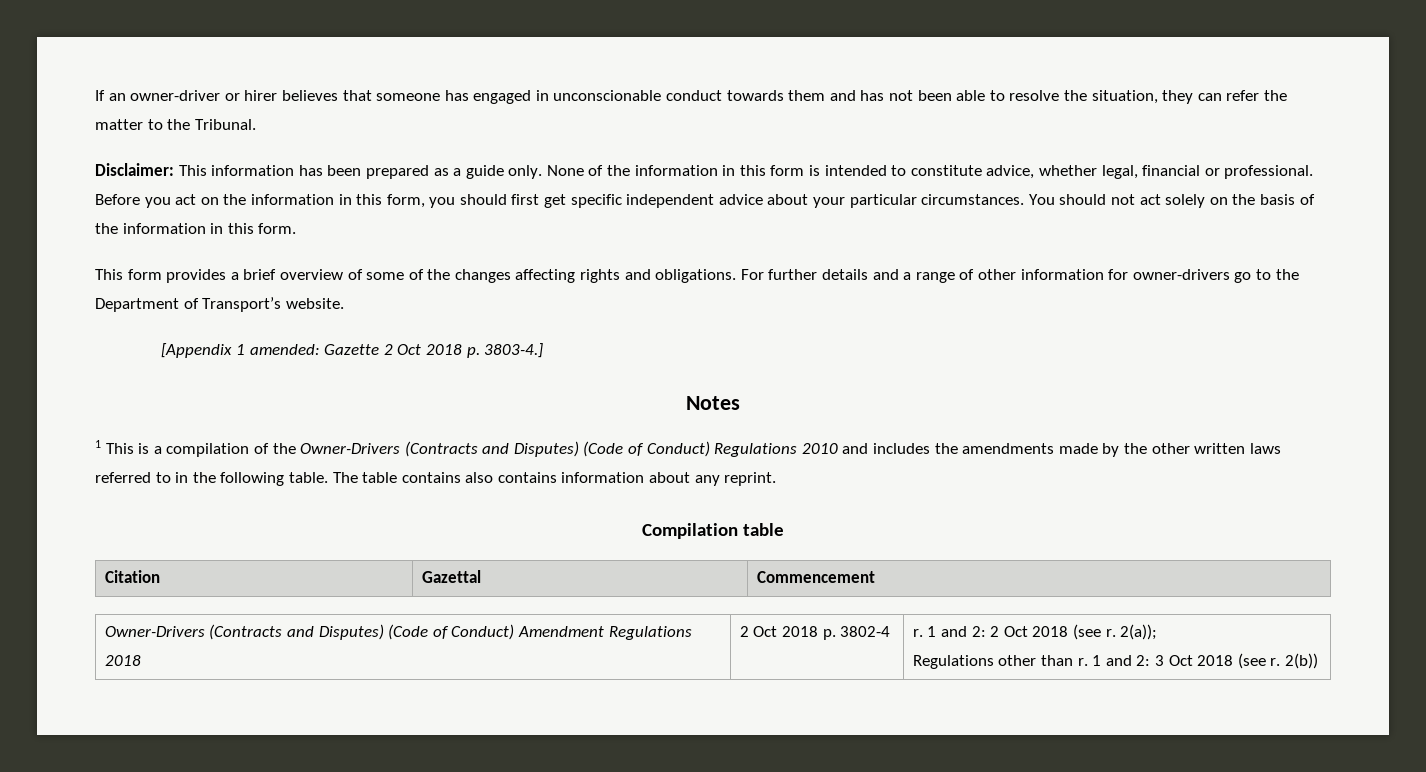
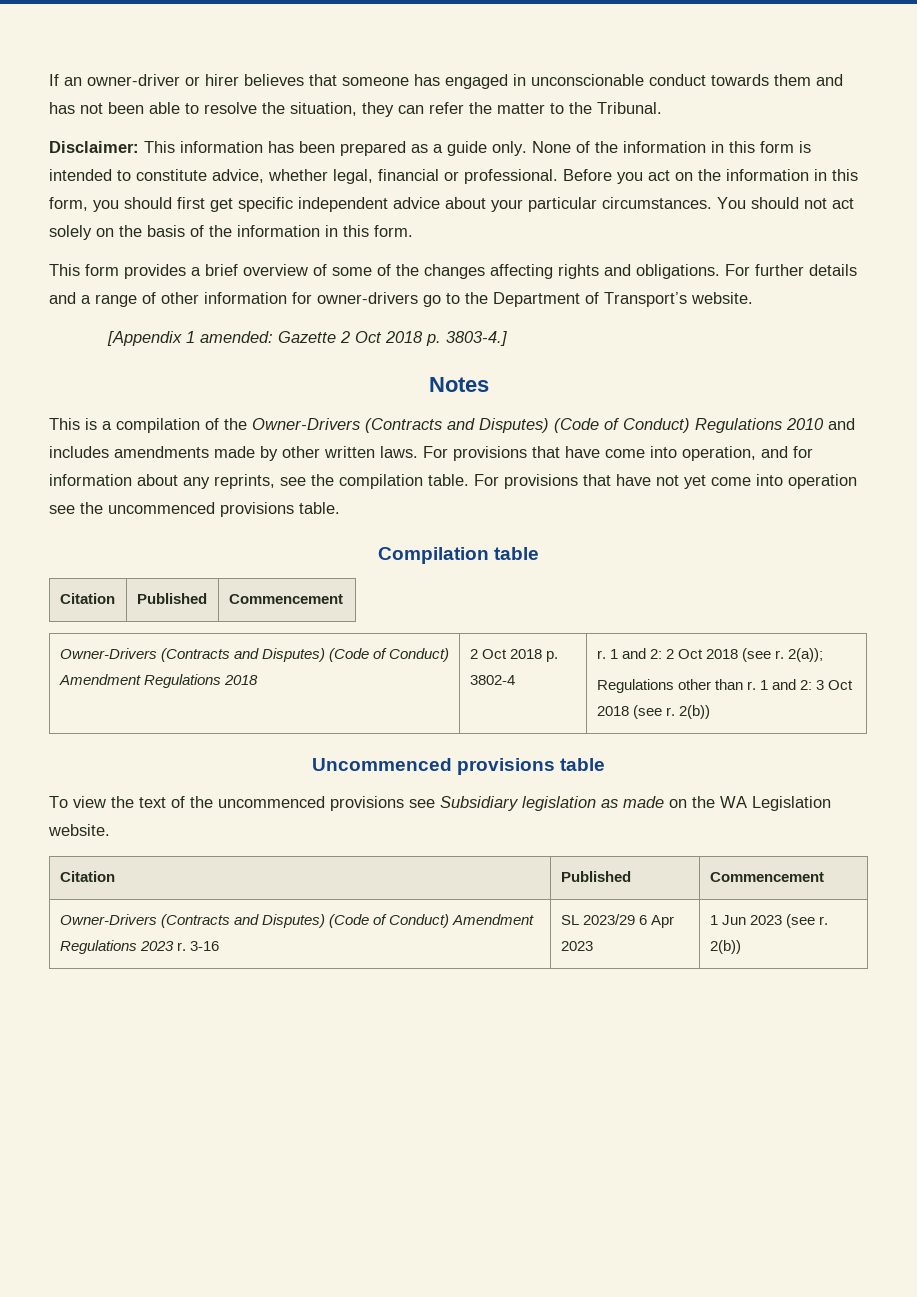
- 1 This is a compilation of the Owner-Drivers (Contracts and Disputes) (Code of Conduct) Regulations 2010 and includes the amendments made by the other written laws referred to in the following table. The table contains also contains information about any reprint.
+ This is a compilation of the Owner-Drivers (Contracts and Disputes) (Code of Conduct) Regulations 2010 and includes amendments made by other written laws. For provisions that have come into operation, and for information about any reprints, see the compilation table. For provisions that have not yet come into operation see the uncommenced provisions table.
  Compilation table
- Citation | Gazettal | Commencement
+ Citation | Published | Commencement
+ Uncommenced provisions table
+ To view the text of the uncommenced provisions see Subsidiary legislation as made on the WA Legislation website.
+ Citation | Published | Commencement
+ Owner-Drivers (Contracts and Disputes) (Code of Conduct) Amendment Regulations 2023 r. 3-16 | SL 2023/29 6 Apr 2023 | 1 Jun 2023 (see r. 2(b))

